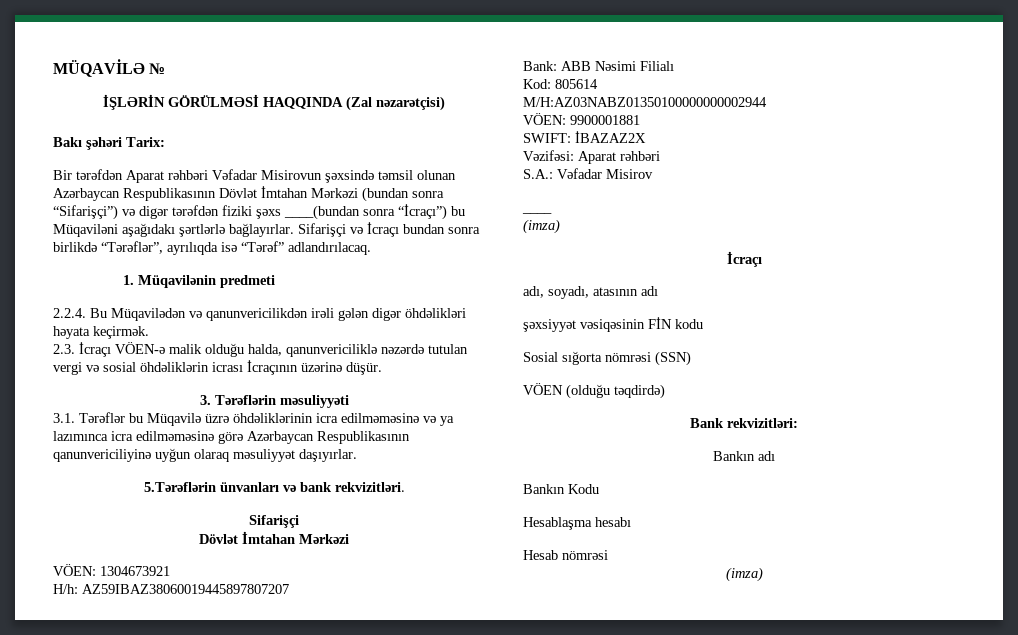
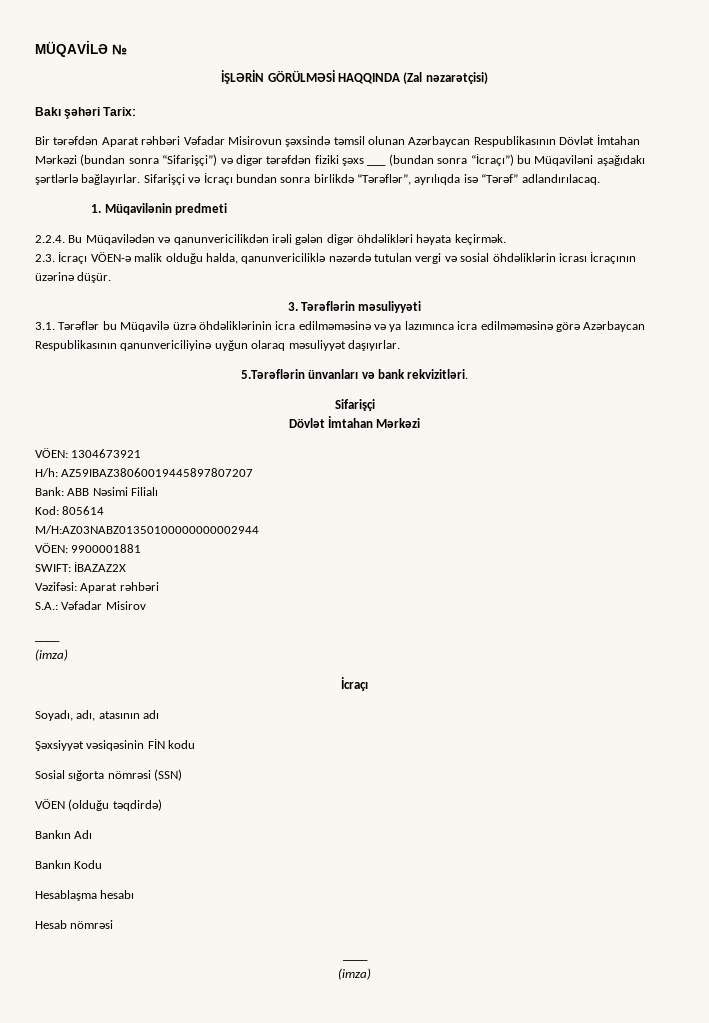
- Bir tərəfdən Aparat rəhbəri Vəfadar Misirovun şəxsində təmsil olunan Azərbaycan Respublikasının Dövlət İmtahan Mərkəzi (bundan sonra “Sifarişçi”) və digər tərəfdən fiziki şəxs ____(bundan sonra “İcraçı”) bu Müqaviləni aşağıdakı şərtlərlə bağlayırlar.
+ Bir tərəfdən Aparat rəhbəri Vəfadar Misirovun şəxsində təmsil olunan Azərbaycan Respublikasının Dövlət İmtahan Mərkəzi (bundan sonra “Sifarişçi”) və digər tərəfdən fiziki şəxs ___ (bundan sonra “İcraçı”) bu Müqaviləni aşağıdakı şərtlərlə bağlayırlar.
- adı, soyadı, atasının adı
+ Soyadı, adı, atasının adı
- şəxsiyyət vəsiqəsinin FİN kodu
+ Şəxsiyyət vəsiqəsinin FİN kodu
- Bank rekvizitləri:
- Bankın adı
+ Bankın Adı
  Hesab nömrəsi
+ ____

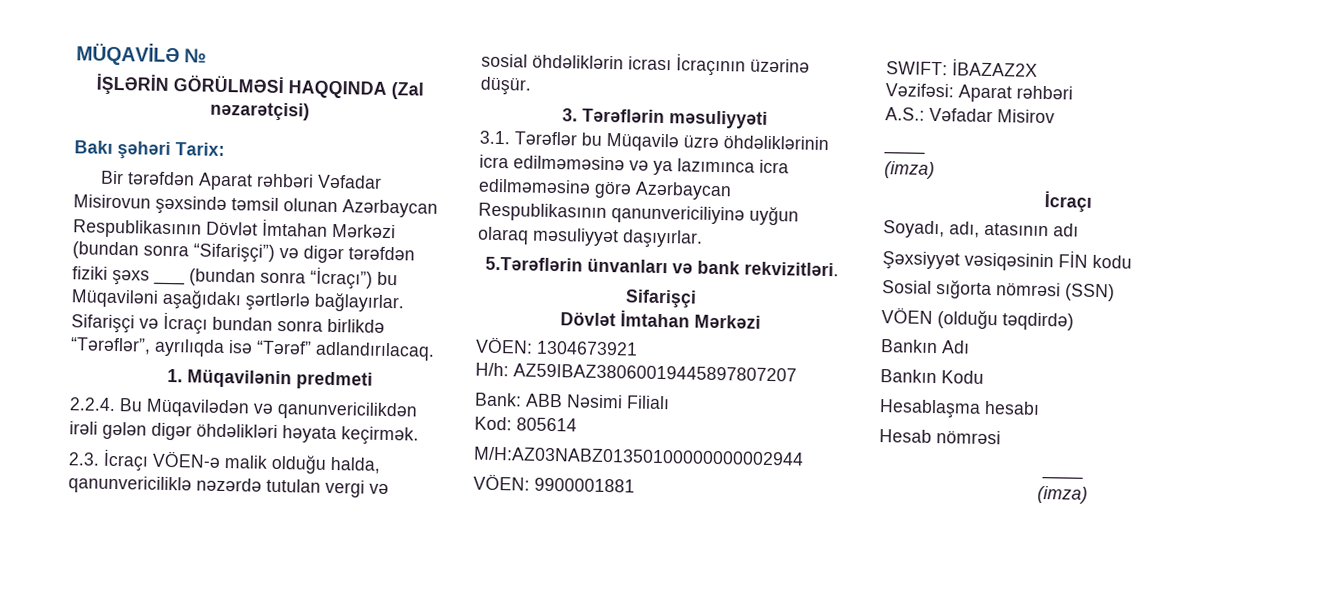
- S.A.: Vəfadar Misirov
+ A.S.: Vəfadar Misirov

